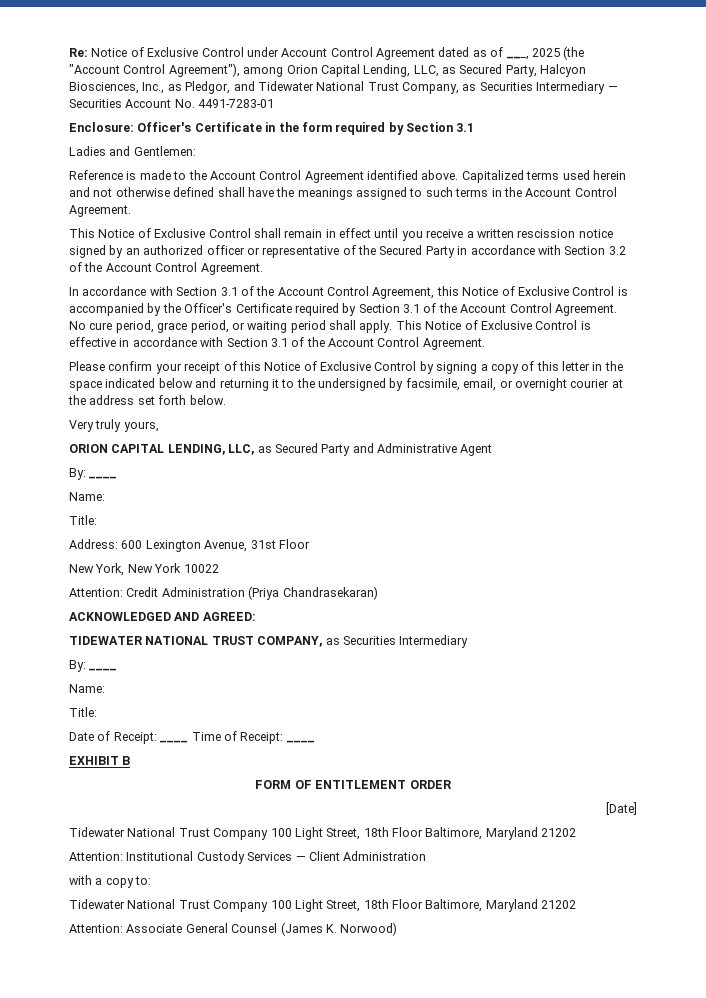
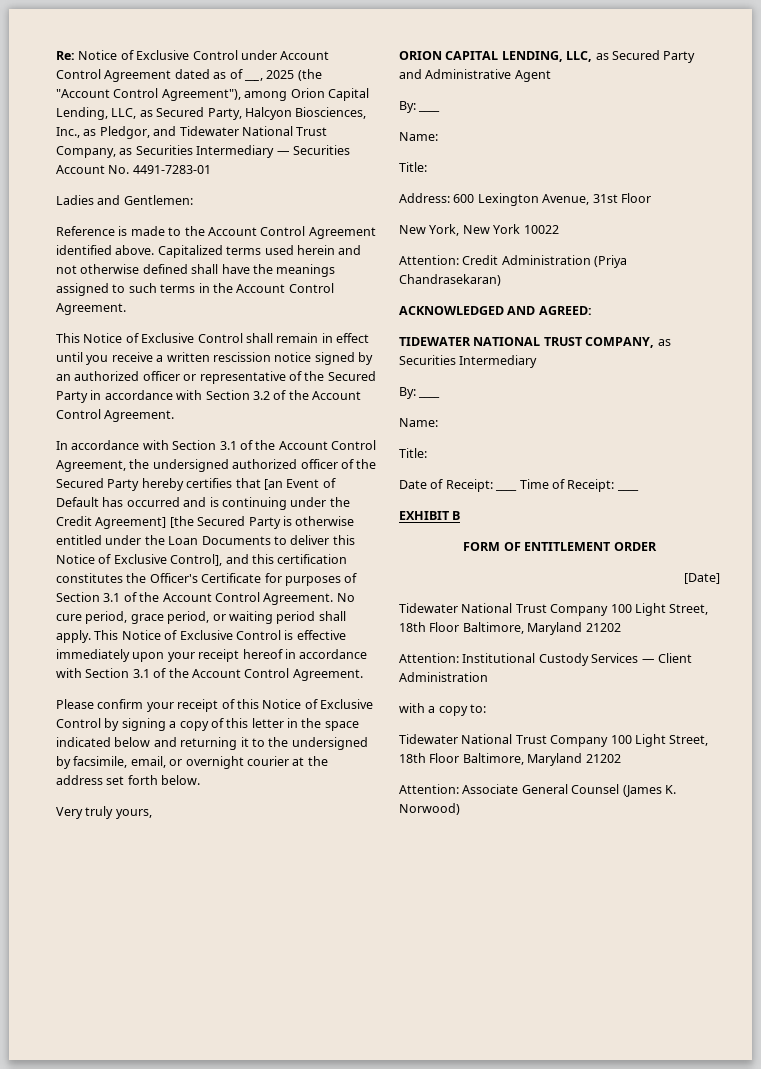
- Enclosure: Officer's Certificate in the form required by Section 3.1
- In accordance with Section 3.1 of the Account Control Agreement, this Notice of Exclusive Control is accompanied by the Officer's Certificate required by Section 3.1 of the Account Control Agreement.
+ In accordance with Section 3.1 of the Account Control Agreement, the undersigned authorized officer of the Secured Party hereby certifies that [an Event of Default has occurred and is continuing under the Credit Agreement] [the Secured Party is otherwise entitled under the Loan Documents to deliver this Notice of Exclusive Control], and this certification constitutes the Officer's Certificate for purposes of Section 3.1 of the Account Control Agreement.
- This Notice of Exclusive Control is effective in accordance with Section 3.1 of the Account Control Agreement.
+ This Notice of Exclusive Control is effective immediately upon your receipt hereof in accordance with Section 3.1 of the Account Control Agreement.

